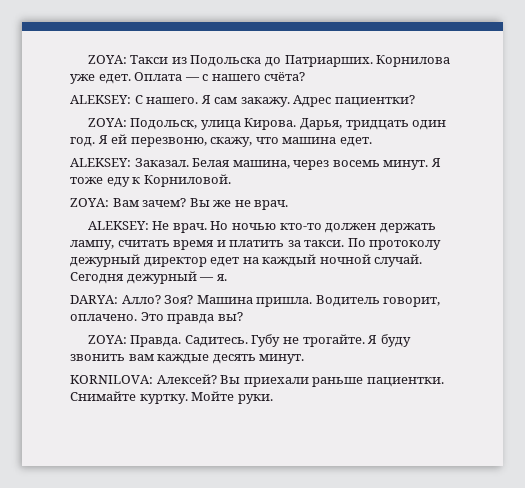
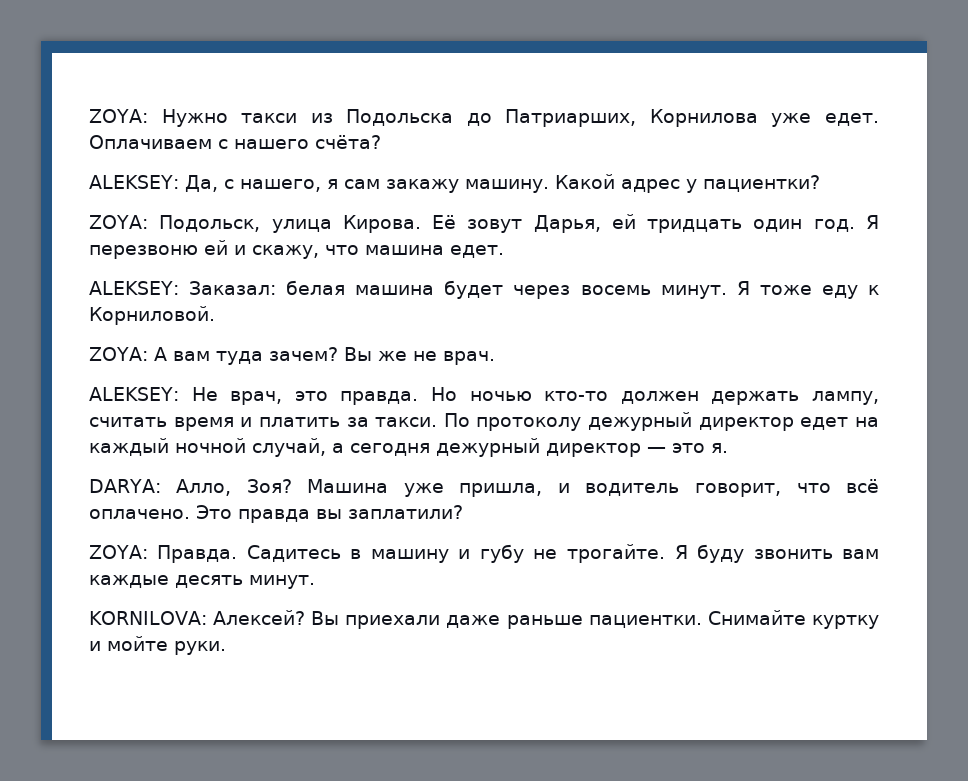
- ZOYA: Такси из Подольска до Патриарших. Корнилова уже едет.
+ ZOYA: Нужно такси из Подольска до Патриарших, Корнилова уже едет.
- Оплата — с нашего счёта?
+ Оплачиваем с нашего счёта?
- ALEKSEY: С нашего. Я сам закажу. Адрес пациентки?
+ ALEKSEY: Да, с нашего, я сам закажу машину. Какой адрес у пациентки?
- Дарья, тридцать один год.
+ Её зовут Дарья, ей тридцать один год.
- Я ей перезвоню, скажу, что машина едет.
+ Я перезвоню ей и скажу, что машина едет.
- ALEKSEY: Заказал. Белая машина, через восемь минут.
+ ALEKSEY: Заказал: белая машина будет через восемь минут.
- ZOYA: Вам зачем?
+ ZOYA: А вам туда зачем?
- ALEKSEY: Не врач.
+ ALEKSEY: Не врач, это правда.
- По протоколу дежурный директор едет на каждый ночной случай. Сегодня дежурный — я.
+ По протоколу дежурный директор едет на каждый ночной случай, а сегодня дежурный директор — это я.
- DARYA: Алло? Зоя?
+ DARYA: Алло, Зоя?
- Машина пришла. Водитель говорит, оплачено.
+ Машина уже пришла, и водитель говорит, что всё оплачено.
- Это правда вы?
+ Это правда вы заплатили?
- Садитесь. Губу не трогайте.
+ Садитесь в машину и губу не трогайте.
- Вы приехали раньше пациентки.
+ Вы приехали даже раньше пациентки.
- Снимайте куртку. Мойте руки.
+ Снимайте куртку и мойте руки.

